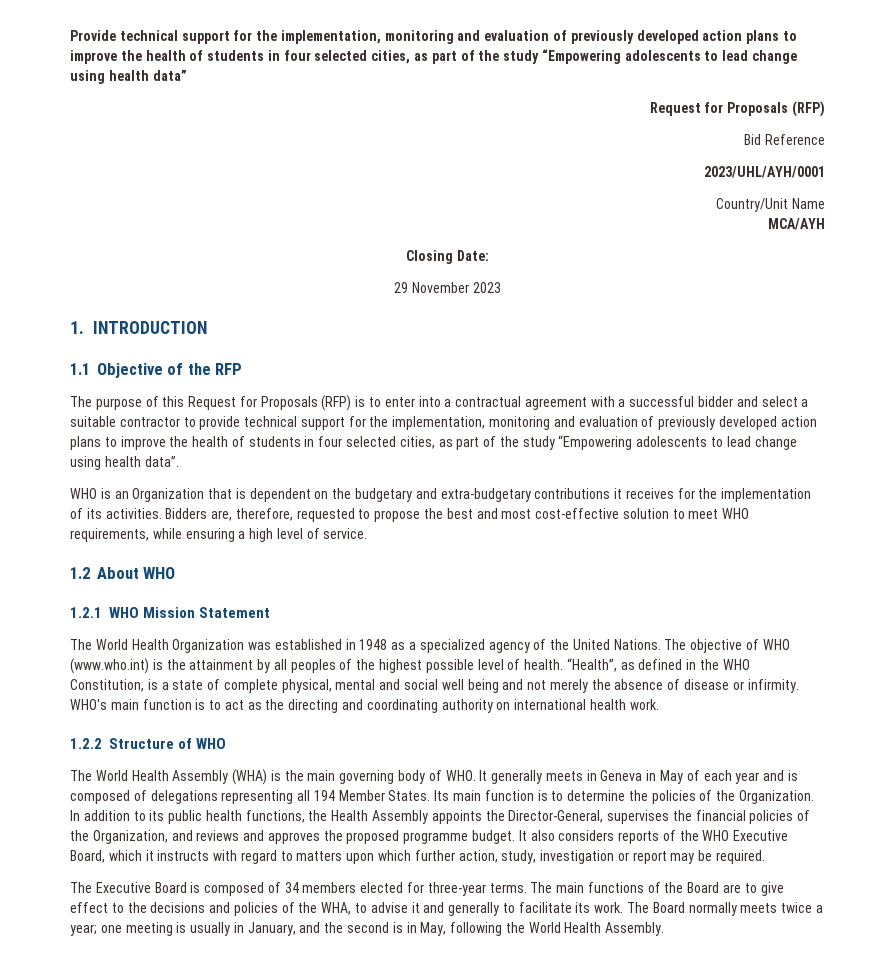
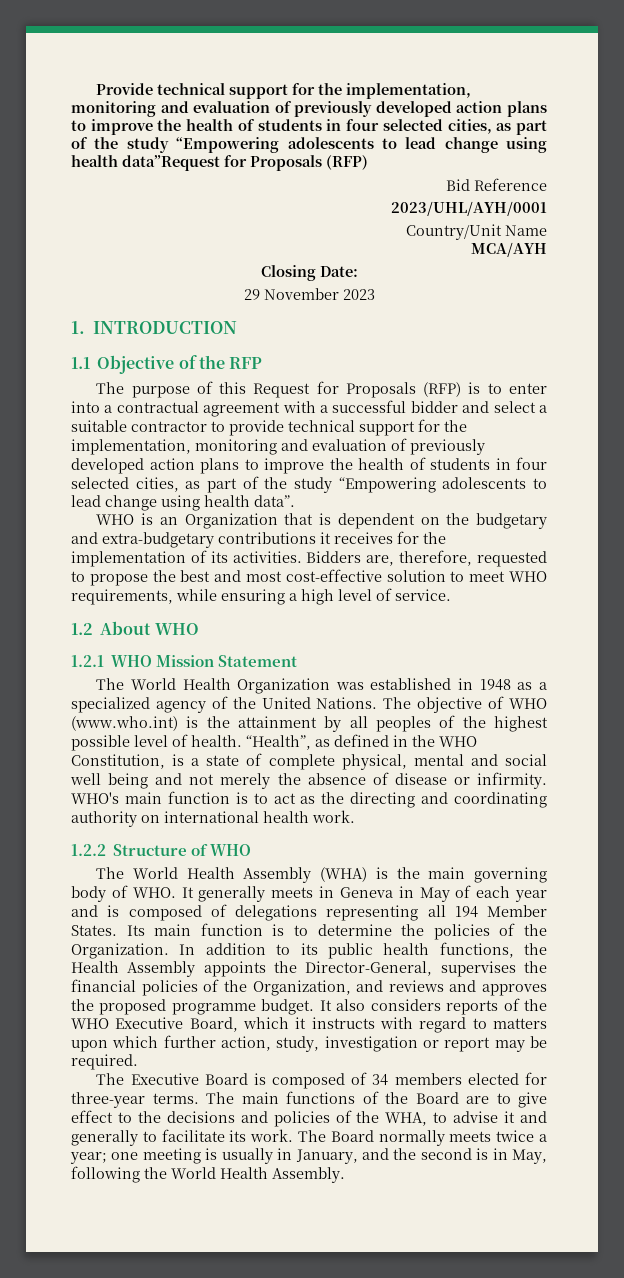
- Provide technical support for the implementation, monitoring and evaluation of previously developed action plans to improve the health of students in four selected cities, as part of the study “Empowering adolescents to lead change using health data”
- Request for Proposals (RFP)
+ Provide technical support for the implementation, monitoring and evaluation of previously developed action plans to improve the health of students in four selected cities, as part of the study “Empowering adolescents to lead change using health data”Request for Proposals (RFP)

